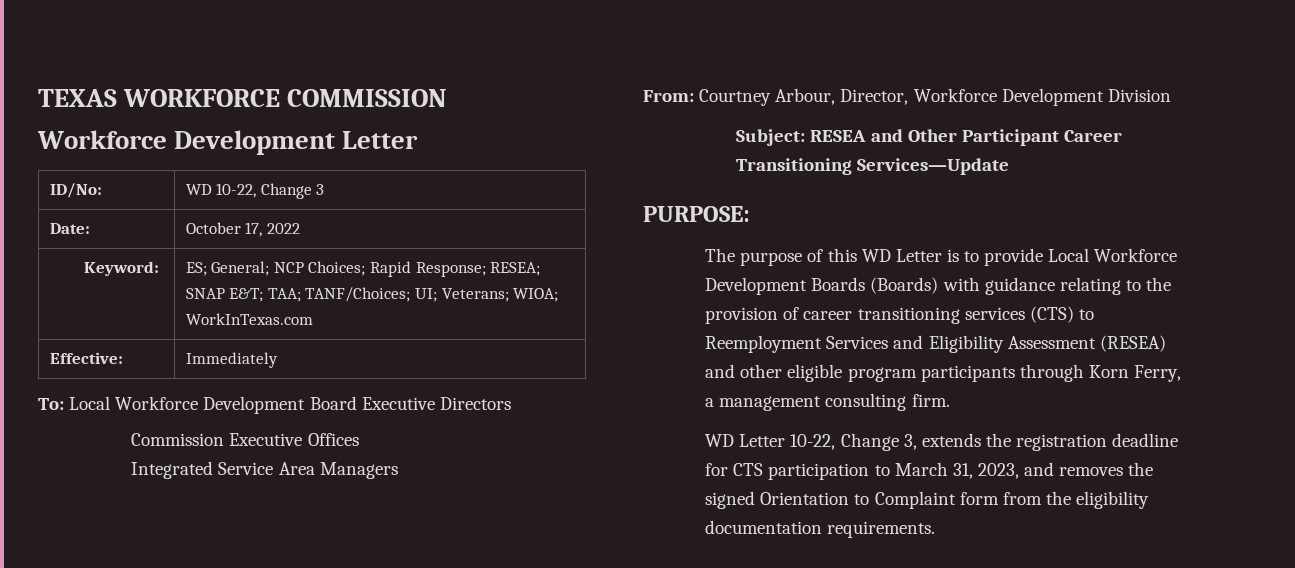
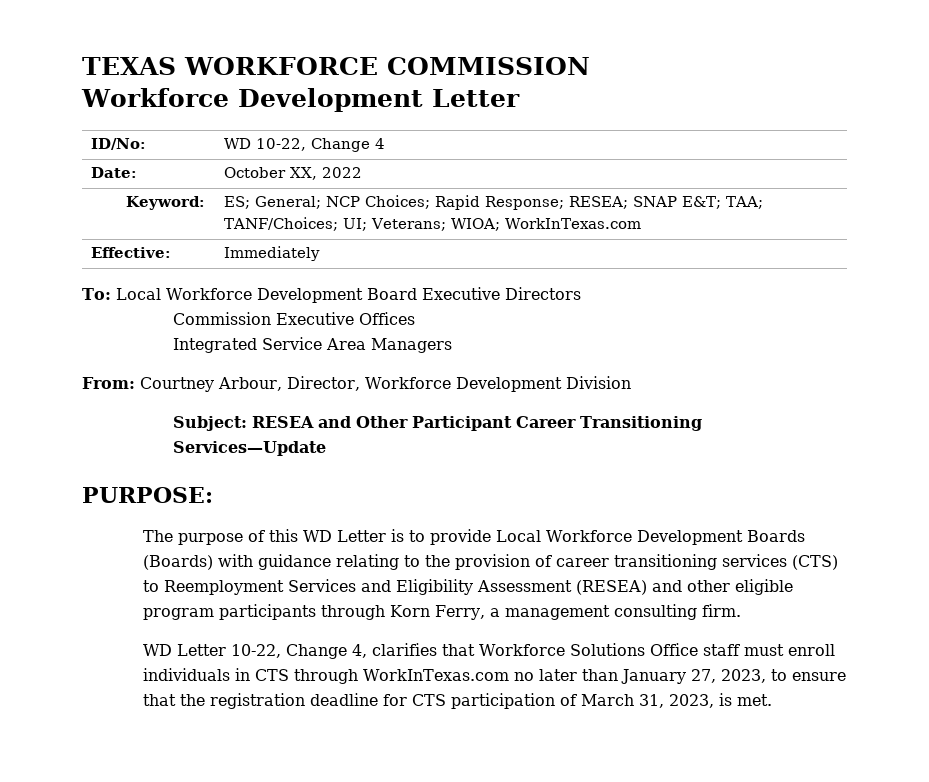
- ID/No: | WD 10-22, Change 3
+ ID/No: | WD 10-22, Change 4
- Date: | October 17, 2022
+ Date: | October XX, 2022
- WD Letter 10-22, Change 3, extends the registration deadline for CTS participation to March 31, 2023, and removes the signed Orientation to Complaint form from the eligibility documentation requirements.
+ WD Letter 10-22, Change 4, clarifies that Workforce Solutions Office staff must enroll individuals in CTS through WorkInTexas.com no later than January 27, 2023, to ensure that the registration deadline for CTS participation of March 31, 2023, is met.

